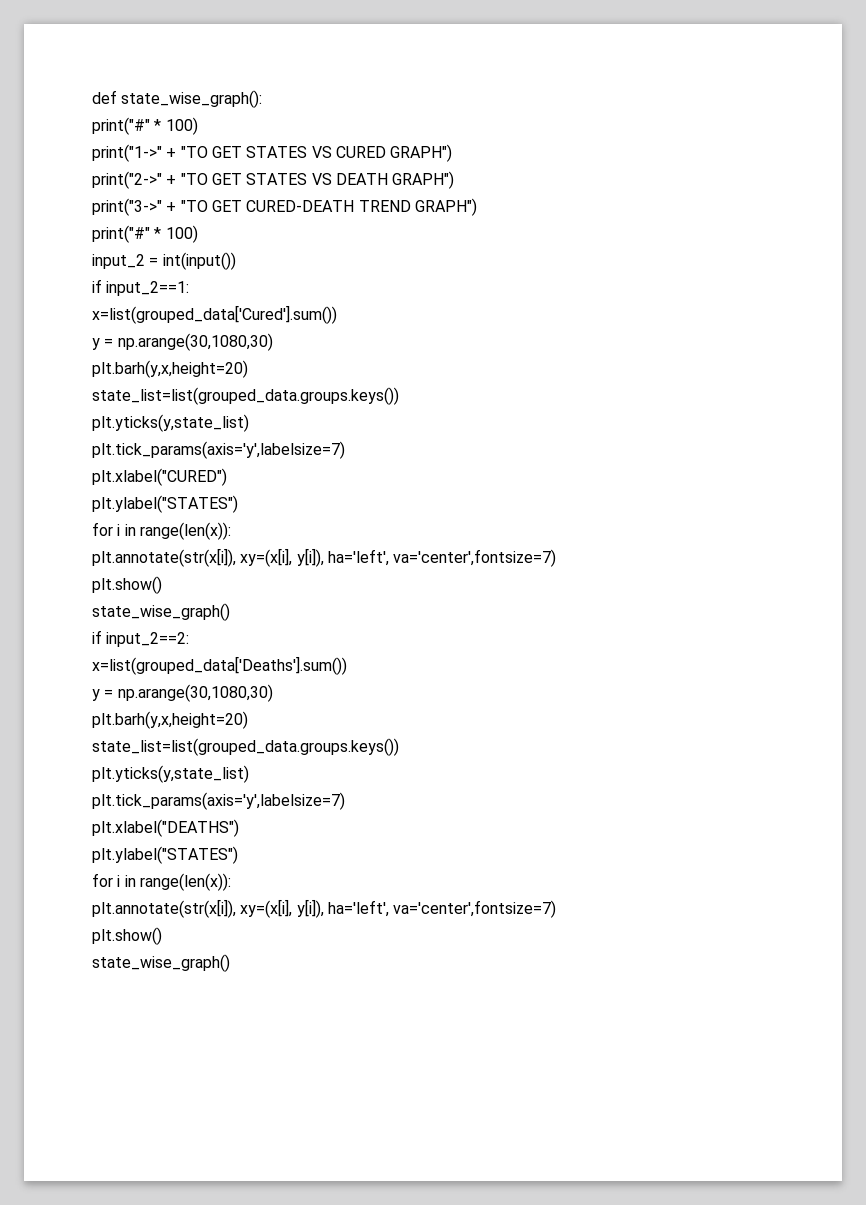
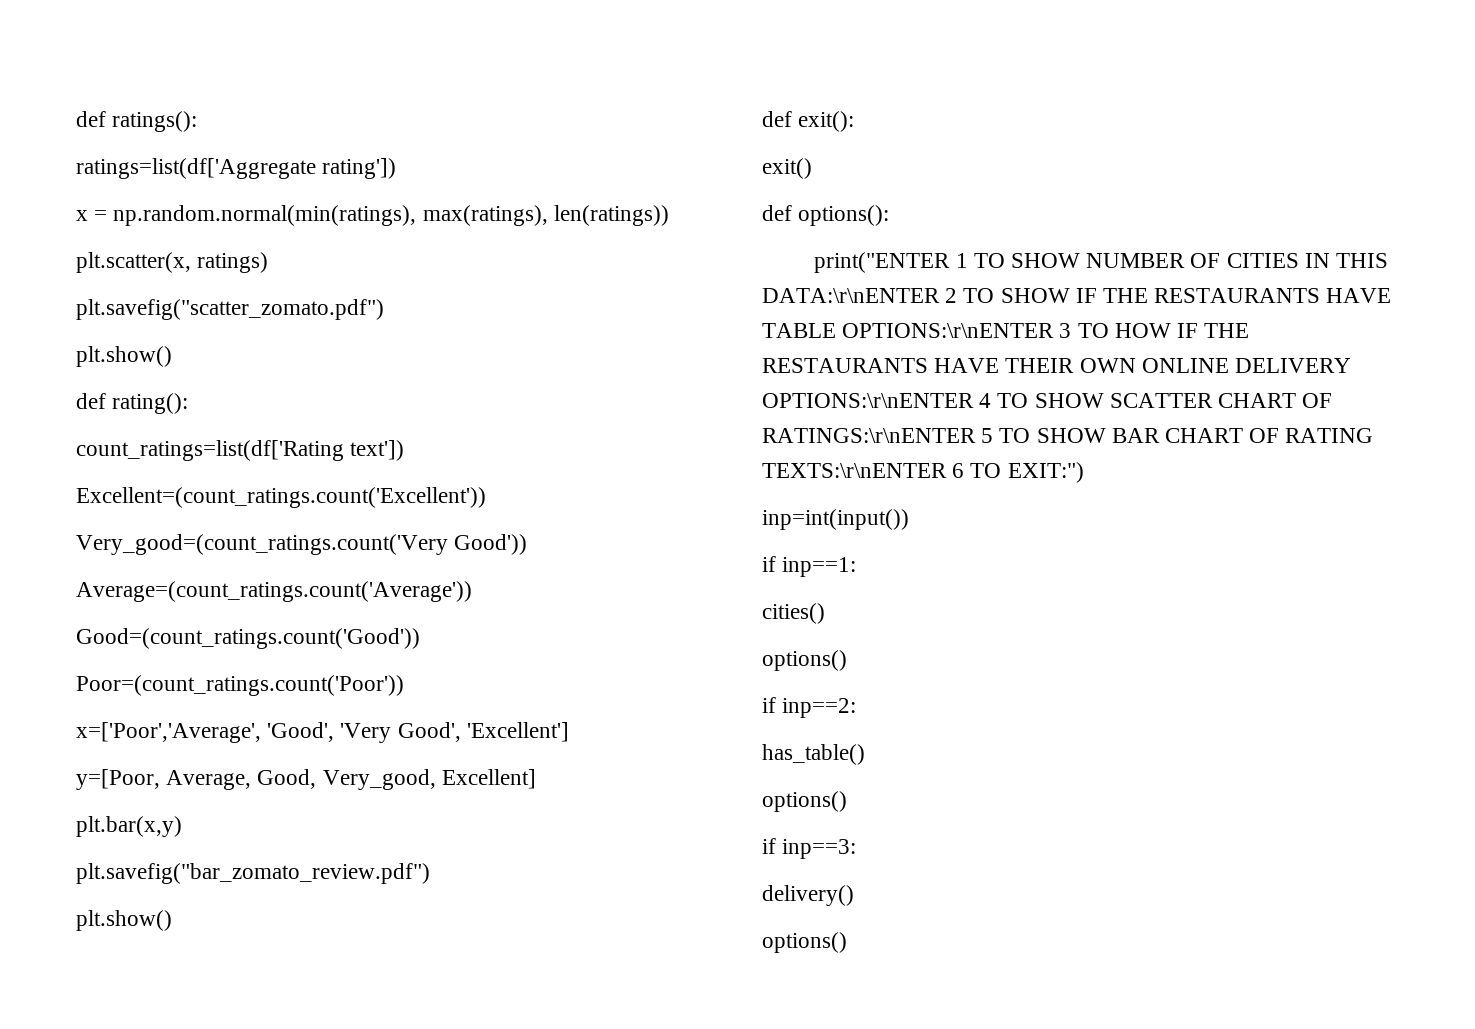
- def state_wise_graph():
- print("#" * 100)
- print("1->" + "TO GET STATES VS CURED GRAPH")
- print("2->" + "TO GET STATES VS DEATH GRAPH")
- print("3->" + "TO GET CURED-DEATH TREND GRAPH")
- print("#" * 100)
- input_2 = int(input())
- if input_2==1:
- x=list(grouped_data['Cured'].sum())
- y = np.arange(30,1080,30)
- plt.barh(y,x,height=20)
- state_list=list(grouped_data.groups.keys())
- plt.yticks(y,state_list)
- plt.tick_params(axis='y',labelsize=7)
- plt.xlabel("CURED")
- plt.ylabel("STATES")
- for i in range(len(x)):
- plt.annotate(str(x[i]), xy=(x[i], y[i]), ha='left', va='center',fontsize=7)
+ def ratings():
+ ratings=list(df['Aggregate rating'])
+ x = np.random.normal(min(ratings), max(ratings), len(ratings))
+ plt.scatter(x, ratings)
+ plt.savefig("scatter_zomato.pdf")
  plt.show()
- state_wise_graph()
- if input_2==2:
- x=list(grouped_data['Deaths'].sum())
- y = np.arange(30,1080,30)
- plt.barh(y,x,height=20)
- state_list=list(grouped_data.groups.keys())
- plt.yticks(y,state_list)
- plt.tick_params(axis='y',labelsize=7)
- plt.xlabel("DEATHS")
- plt.ylabel("STATES")
- for i in range(len(x)):
- plt.annotate(str(x[i]), xy=(x[i], y[i]), ha='left', va='center',fontsize=7)
+ def rating():
+ count_ratings=list(df['Rating text'])
+ Excellent=(count_ratings.count('Excellent'))
+ Very_good=(count_ratings.count('Very Good'))
+ Average=(count_ratings.count('Average'))
+ Good=(count_ratings.count('Good'))
+ Poor=(count_ratings.count('Poor'))
+ x=['Poor','Average', 'Good', 'Very Good', 'Excellent']
+ y=[Poor, Average, Good, Very_good, Excellent]
+ plt.bar(x,y)
+ plt.savefig("bar_zomato_review.pdf")
  plt.show()
- state_wise_graph()
+ def exit():
+ exit()
+ def options():
+ print("ENTER 1 TO SHOW NUMBER OF CITIES IN THIS DATA:\r\nENTER 2 TO SHOW IF THE RESTAURANTS HAVE TABLE OPTIONS:\r\nENTER 3 TO HOW IF THE RESTAURANTS HAVE THEIR OWN ONLINE DELIVERY OPTIONS:\r\nENTER 4 TO SHOW SCATTER CHART OF RATINGS:\r\nENTER 5 TO SHOW BAR CHART OF RATING TEXTS:\r\nENTER 6 TO EXIT:")
+ inp=int(input())
+ if inp==1:
+ cities()
+ options()
+ if inp==2:
+ has_table()
+ options()
+ if inp==3:
+ delivery()
+ options()

